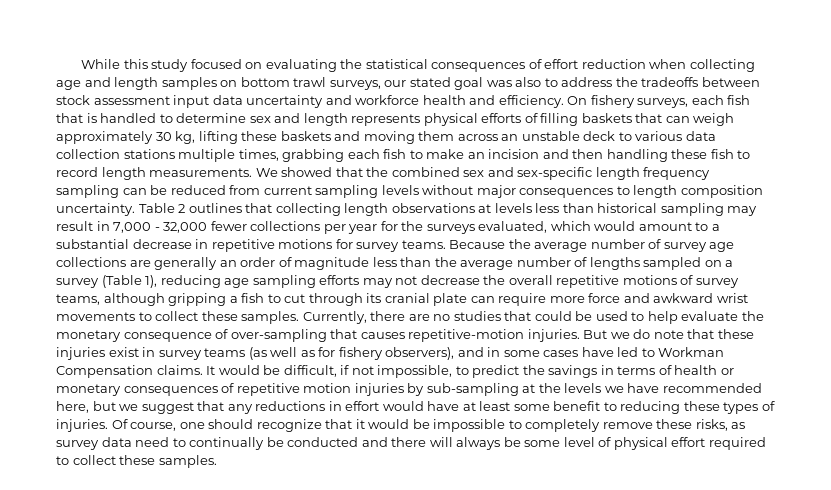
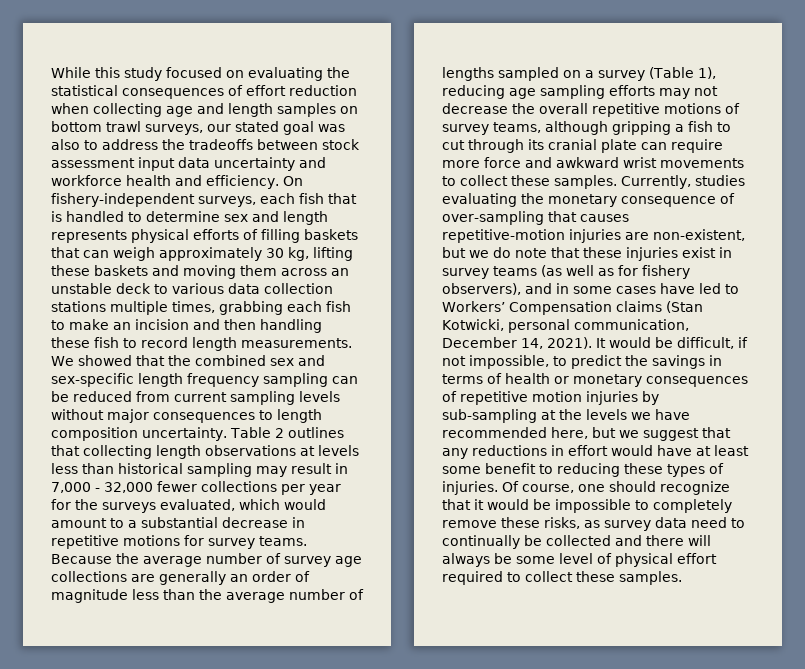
- On fishery surveys, each fish that is handled to determine sex and length represents physical efforts of filling baskets that can weigh approximately 30 kg, lifting these baskets and moving them across an unstable deck to various data collection stations multiple times, grabbing each fish to make an incision and then handling these fish to record length measurements.
+ On fishery-independent surveys, each fish that is handled to determine sex and length represents physical efforts of filling baskets that can weigh approximately 30 kg, lifting these baskets and moving them across an unstable deck to various data collection stations multiple times, grabbing each fish to make an incision and then handling these fish to record length measurements.
- Currently, there are no studies that could be used to help evaluate the monetary consequence of over-sampling that causes repetitive-motion injuries. But we do note that these injuries exist in survey teams (as well as for fishery observers), and in some cases have led to Workman Compensation claims.
+ Currently, studies evaluating the monetary consequence of over-sampling that causes repetitive-motion injuries are non-existent, but we do note that these injuries exist in survey teams (as well as for fishery observers), and in some cases have led to Workers’ Compensation claims (Stan Kotwicki, personal communication, December 14, 2021).
- Of course, one should recognize that it would be impossible to completely remove these risks, as survey data need to continually be conducted and there will always be some level of physical effort required to collect these samples.
+ Of course, one should recognize that it would be impossible to completely remove these risks, as survey data need to continually be collected and there will always be some level of physical effort required to collect these samples.

